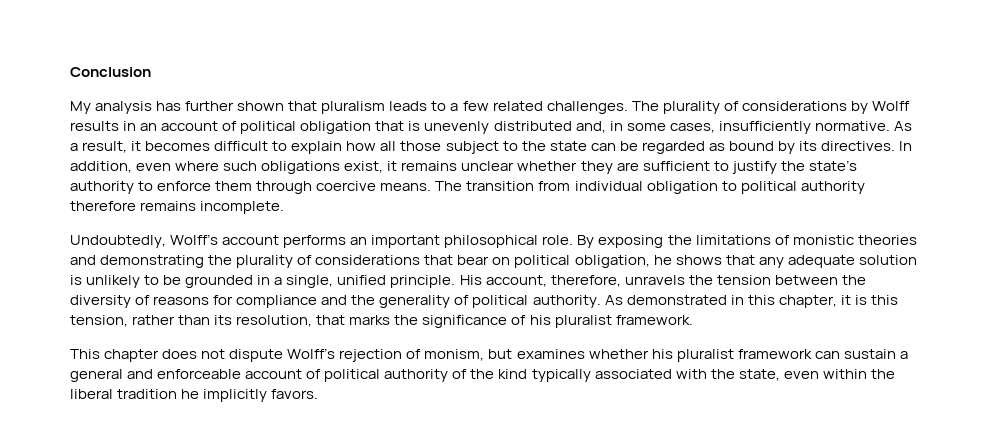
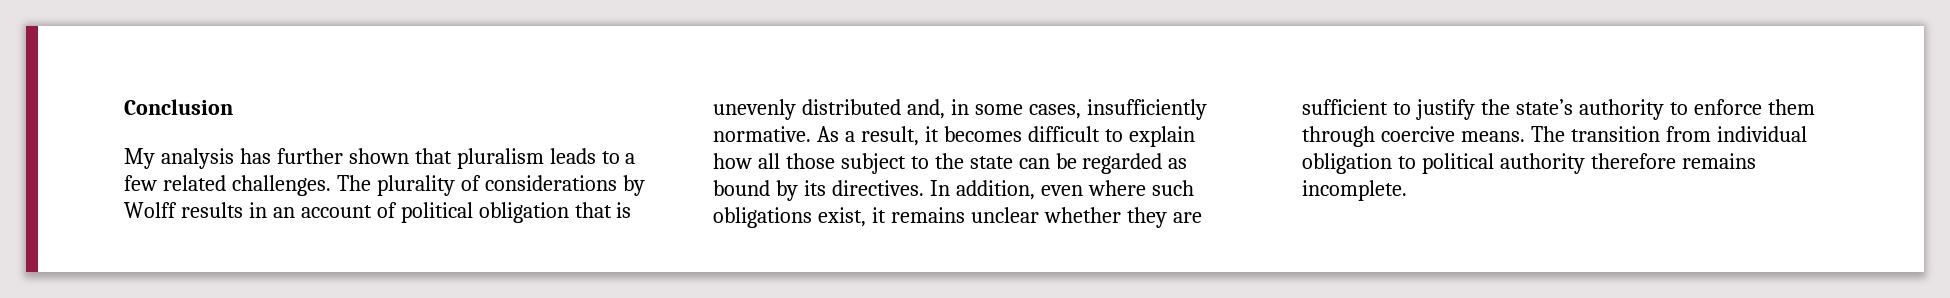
- Undoubtedly, Wolff’s account performs an important philosophical role. By exposing the limitations of monistic theories and demonstrating the plurality of considerations that bear on political obligation, he shows that any adequate solution is unlikely to be grounded in a single, unified principle. His account, therefore, unravels the tension between the diversity of reasons for compliance and the generality of political authority. As demonstrated in this chapter, it is this tension, rather than its resolution, that marks the significance of his pluralist framework.
- This chapter does not dispute Wolff’s rejection of monism, but examines whether his pluralist framework can sustain a general and enforceable account of political authority of the kind typically associated with the state, even within the liberal tradition he implicitly favors.

